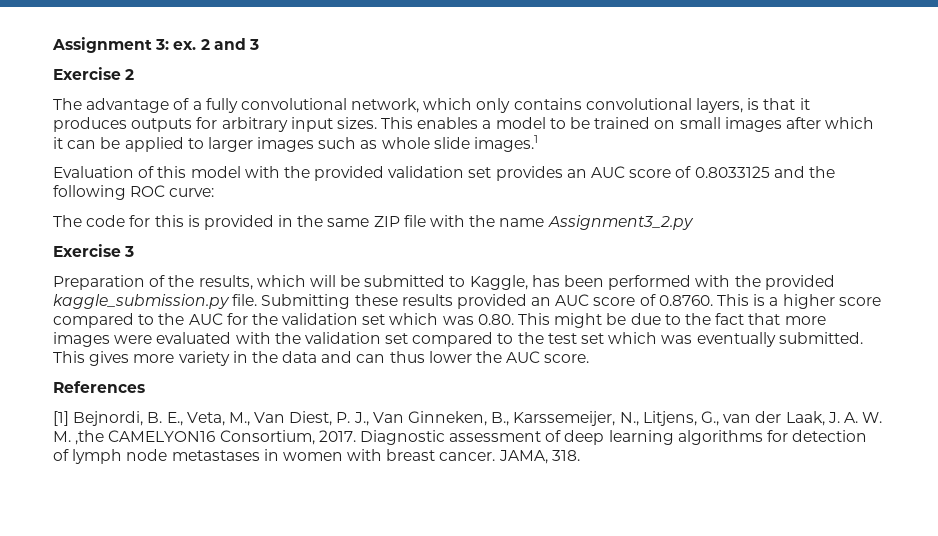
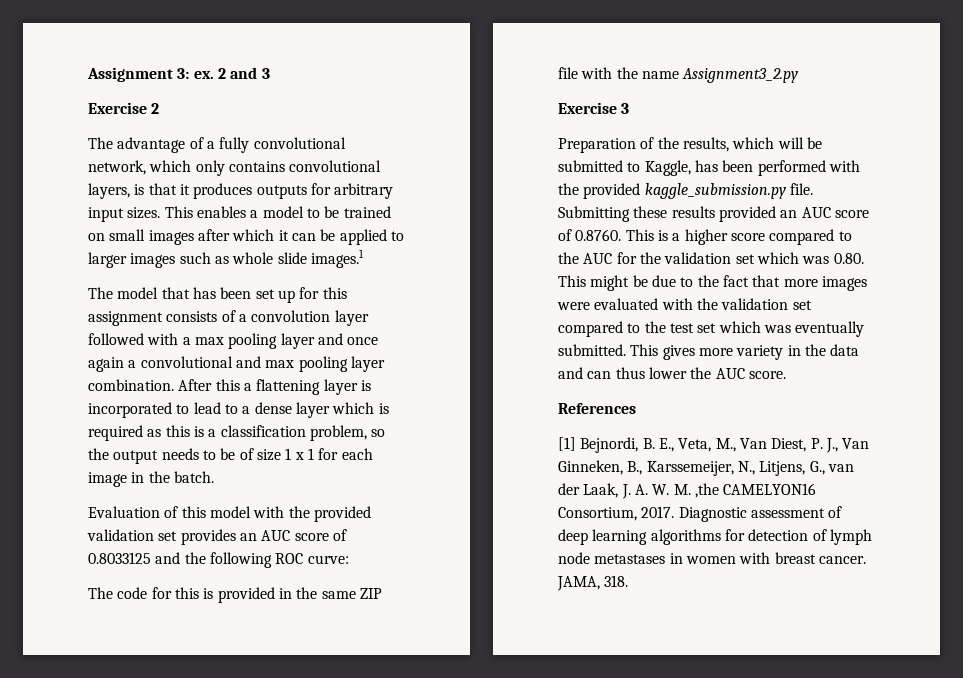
+ The model that has been set up for this assignment consists of a convolution layer followed with a max pooling layer and once again a convolutional and max pooling layer combination. After this a flattening layer is incorporated to lead to a dense layer which is required as this is a classification problem, so the output needs to be of size 1 x 1 for each image in the batch.

